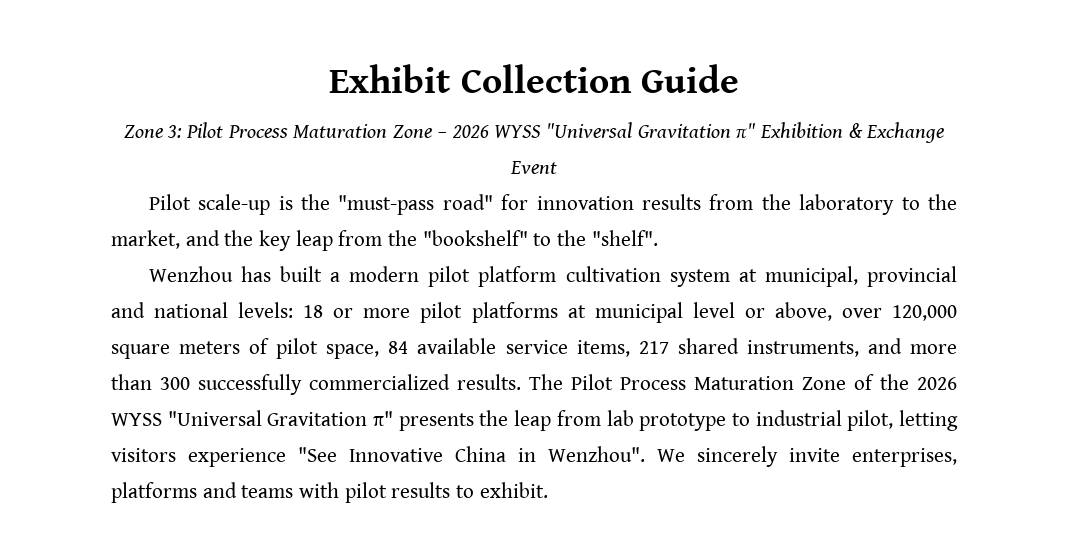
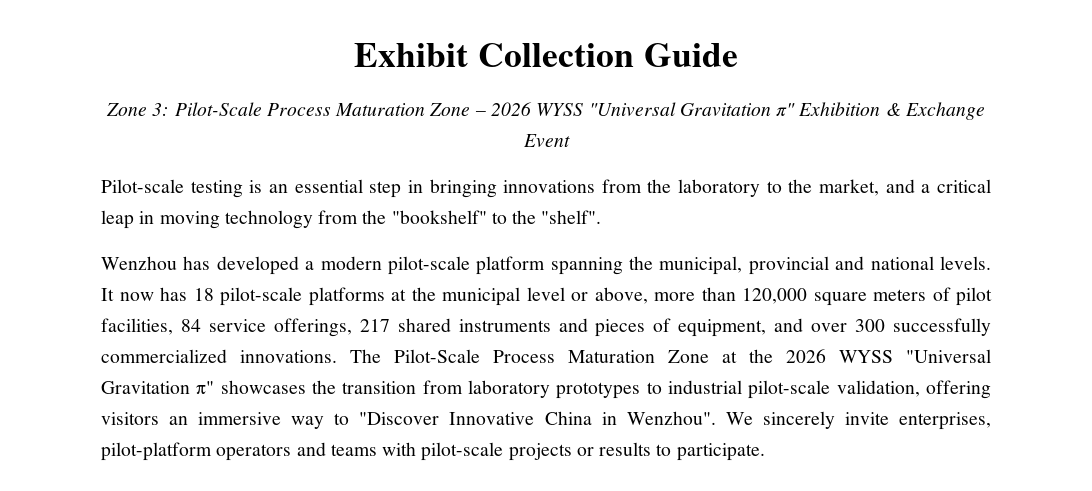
- Zone 3: Pilot Process Maturation Zone – 2026 WYSS "Universal Gravitation π" Exhibition & Exchange Event
+ Zone 3: Pilot-Scale Process Maturation Zone – 2026 WYSS "Universal Gravitation π" Exhibition & Exchange Event
- Pilot scale-up is the "must-pass road" for innovation results from the laboratory to the market, and the key leap from the "bookshelf" to the "shelf".
+ Pilot-scale testing is an essential step in bringing innovations from the laboratory to the market, and a critical leap in moving technology from the "bookshelf" to the "shelf".
- Wenzhou has built a modern pilot platform cultivation system at municipal, provincial and national levels: 18 or more pilot platforms at municipal level or above, over 120,000 square meters of pilot space, 84 available service items, 217 shared instruments, and more than 300 successfully commercialized results. The Pilot Process Maturation Zone of the 2026 WYSS "Universal Gravitation π" presents the leap from lab prototype to industrial pilot, letting visitors experience "See Innovative China in Wenzhou".
+ Wenzhou has developed a modern pilot-scale platform spanning the municipal, provincial and national levels. It now has 18 pilot-scale platforms at the municipal level or above, more than 120,000 square meters of pilot facilities, 84 service offerings, 217 shared instruments and pieces of equipment, and over 300 successfully commercialized innovations. The Pilot-Scale Process Maturation Zone at the 2026 WYSS "Universal Gravitation π" showcases the transition from laboratory prototypes to industrial pilot-scale validation, offering visitors an immersive way to "Discover Innovative China in Wenzhou".
- We sincerely invite enterprises, platforms and teams with pilot results to exhibit.
+ We sincerely invite enterprises, pilot-platform operators and teams with pilot-scale projects or results to participate.

